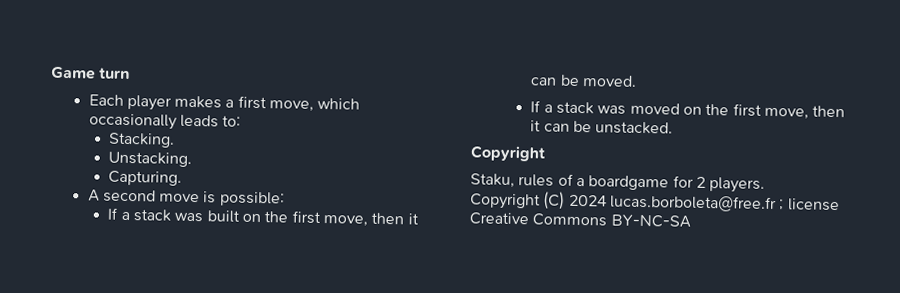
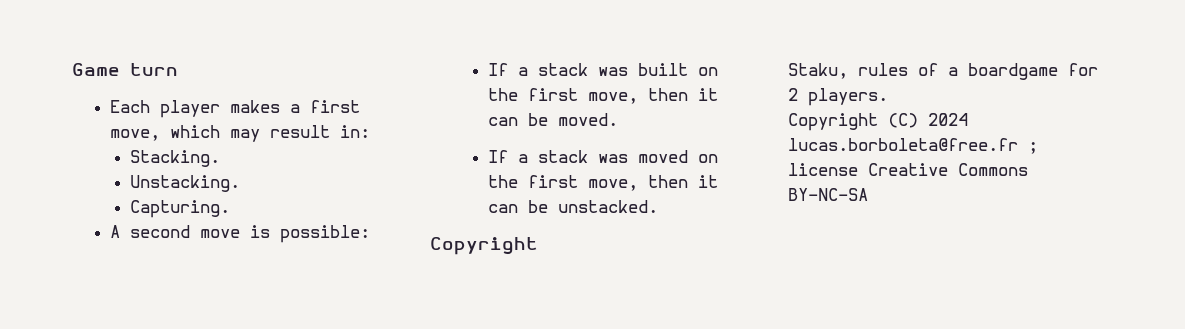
- Each player makes a first move, which occasionally leads to:
+ Each player makes a first move, which may result in:

